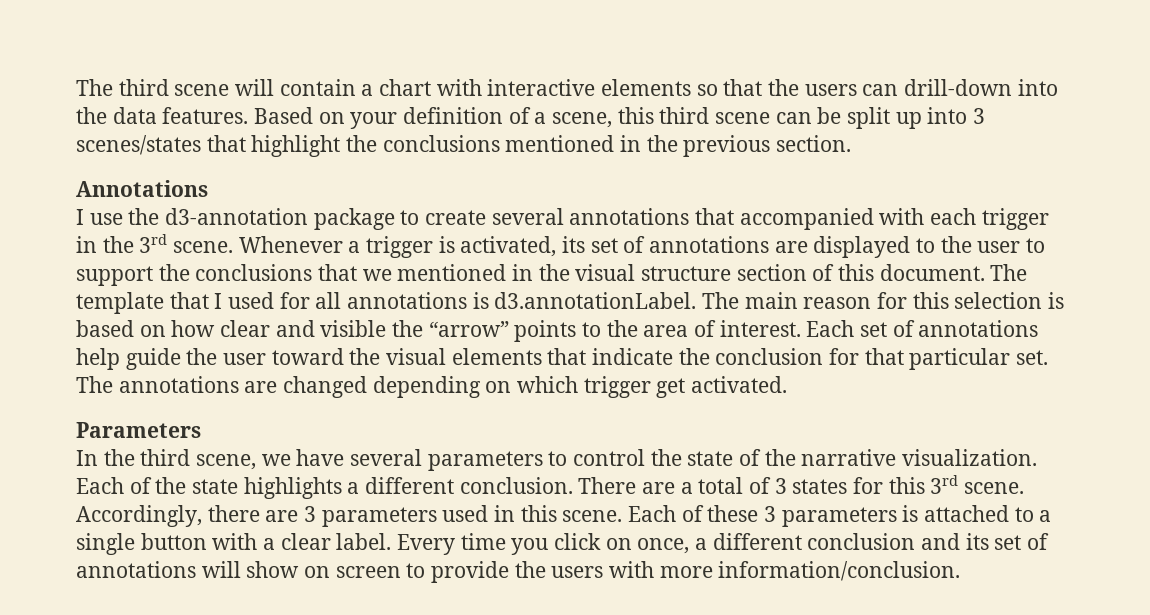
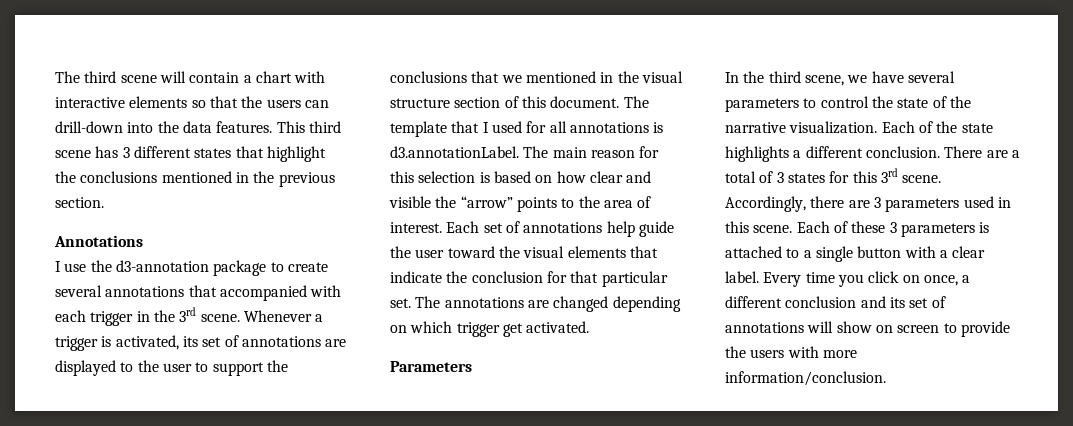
- Based on your definition of a scene, this third scene can be split up into 3 scenes/states that highlight the conclusions mentioned in the previous section.
+ This third scene has 3 different states that highlight the conclusions mentioned in the previous section.

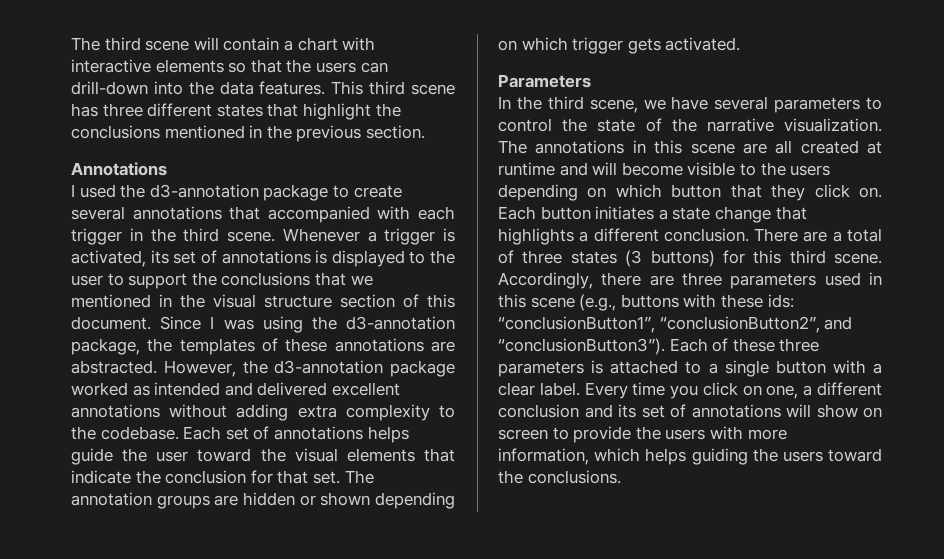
- This third scene has 3 different states that highlight the conclusions mentioned in the previous section.
+ This third scene has three different states that highlight the conclusions mentioned in the previous section.
- I use the d3-annotation package to create several annotations that accompanied with each trigger in the 3rd scene.
+ I used the d3-annotation package to create several annotations that accompanied with each trigger in the third scene.
- Whenever a trigger is activated, its set of annotations are displayed to the user to support the conclusions that we mentioned in the visual structure section of this document.
+ Whenever a trigger is activated, its set of annotations is displayed to the user to support the conclusions that we mentioned in the visual structure section of this document.
- The template that I used for all annotations is d3.annotationLabel. The main reason for this selection is based on how clear and visible the “arrow” points to the area of interest.
+ Since I was using the d3-annotation package, the templates of these annotations are abstracted. However, the d3-annotation package worked as intended and delivered excellent annotations without adding extra complexity to the codebase.
- Each set of annotations help guide the user toward the visual elements that indicate the conclusion for that particular set.
+ Each set of annotations helps guide the user toward the visual elements that indicate the conclusion for that set.
- The annotations are changed depending on which trigger get activated.
+ The annotation groups are hidden or shown depending on which trigger gets activated.
- Each of the state highlights a different conclusion.
+ The annotations in this scene are all created at runtime and will become visible to the users depending on which button that they click on. Each button initiates a state change that highlights a different conclusion.
- There are a total of 3 states for this 3rd scene.
+ There are a total of three states (3 buttons) for this third scene.
- Accordingly, there are 3 parameters used in this scene.
+ Accordingly, there are three parameters used in this scene (e.g., buttons with these ids: “conclusionButton1”, “conclusionButton2”, and “conclusionButton3”).
- Each of these 3 parameters is attached to a single button with a clear label.
+ Each of these three parameters is attached to a single button with a clear label.
- Every time you click on once, a different conclusion and its set of annotations will show on screen to provide the users with more information/conclusion.
+ Every time you click on one, a different conclusion and its set of annotations will show on screen to provide the users with more information, which helps guiding the users toward the conclusions.

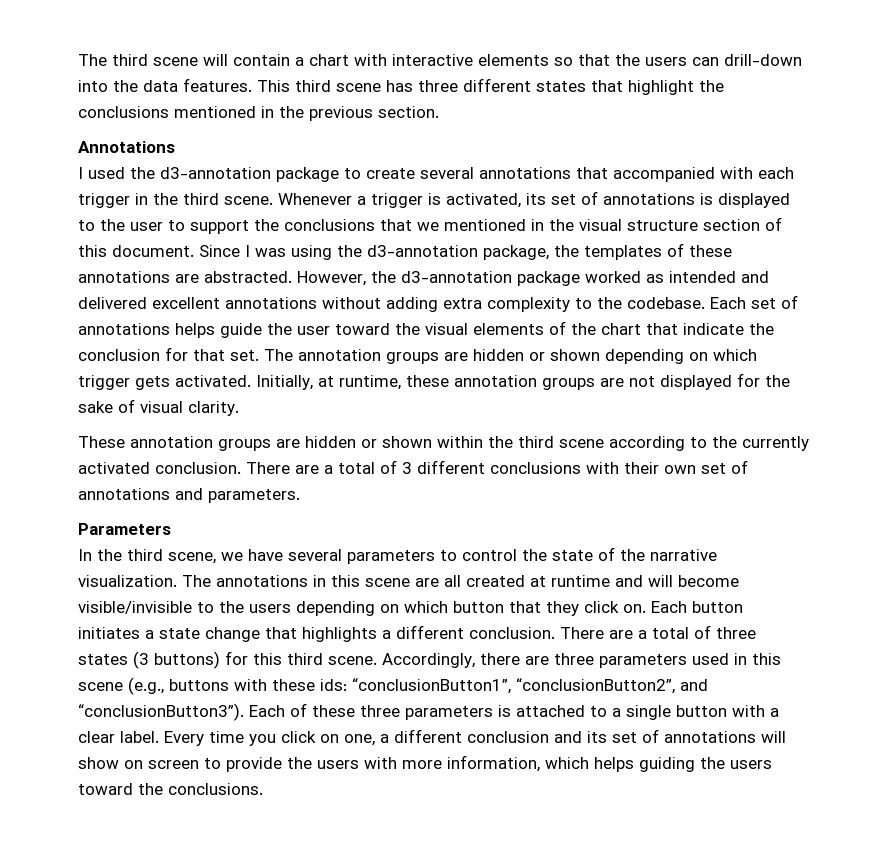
- Each set of annotations helps guide the user toward the visual elements that indicate the conclusion for that set.
+ Each set of annotations helps guide the user toward the visual elements of the chart that indicate the conclusion for that set.
+ Initially, at runtime, these annotation groups are not displayed for the sake of visual clarity.
+ These annotation groups are hidden or shown within the third scene according to the currently activated conclusion. There are a total of 3 different conclusions with their own set of annotations and parameters.
- The annotations in this scene are all created at runtime and will become visible to the users depending on which button that they click on.
+ The annotations in this scene are all created at runtime and will become visible/invisible to the users depending on which button that they click on.

